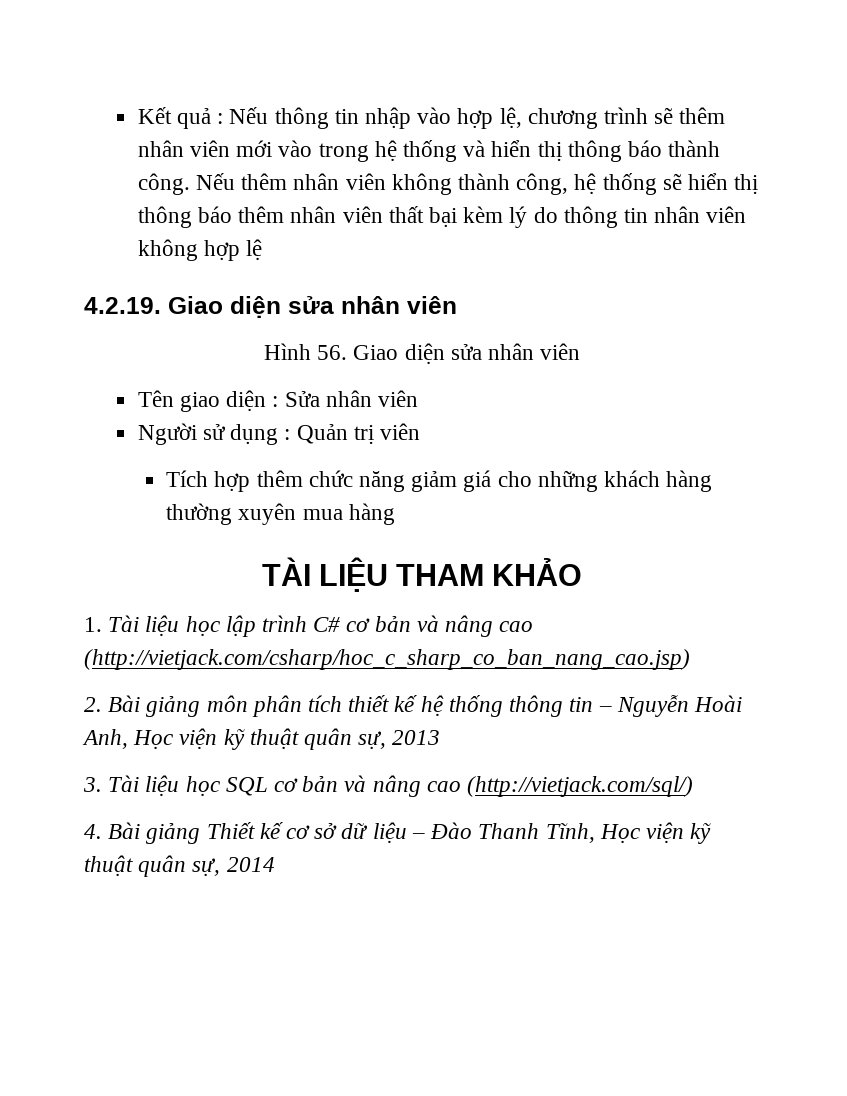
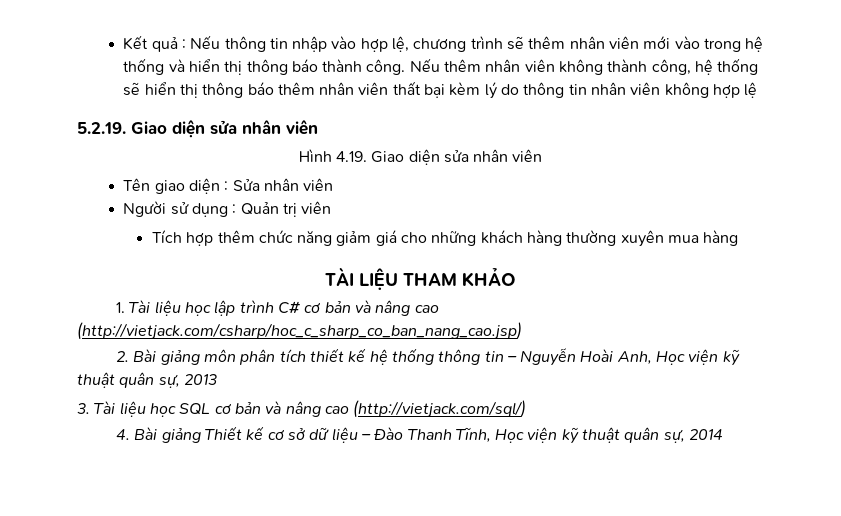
- 4.2.19. Giao diện sửa nhân viên
+ 5.2.19. Giao diện sửa nhân viên
- Hình 56. Giao diện sửa nhân viên
+ Hình 4.19. Giao diện sửa nhân viên

